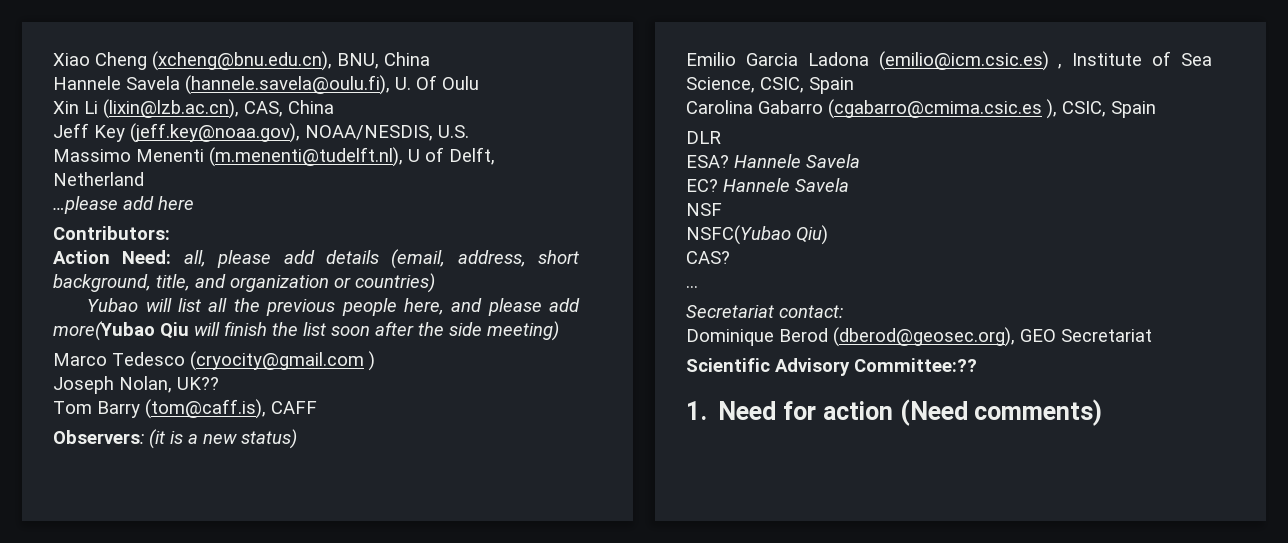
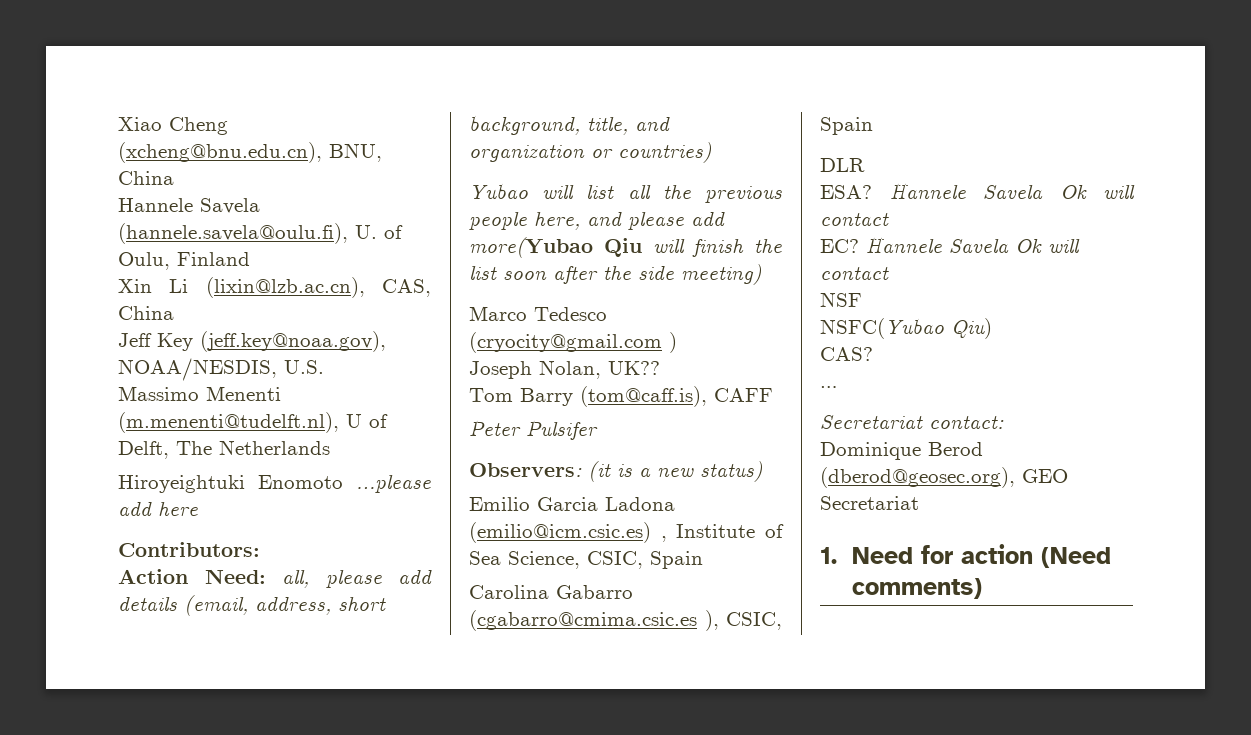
- Hannele Savela (hannele.savela@oulu.fi), U. Of Oulu
+ Hannele Savela (hannele.savela@oulu.fi), U. of Oulu, Finland
- Massimo Menenti (m.menenti@tudelft.nl), U of Delft, Netherland
- …please add here
+ Massimo Menenti (m.menenti@tudelft.nl), U of Delft, The Netherlands
+ Hiroyeightuki Enomoto …please add here
+ Peter Pulsifer
- ESA? Hannele Savela
+ ESA? Hannele Savela Ok will contact
- EC? Hannele Savela
+ EC? Hannele Savela Ok will contact
- Scientific Advisory Committee:??

